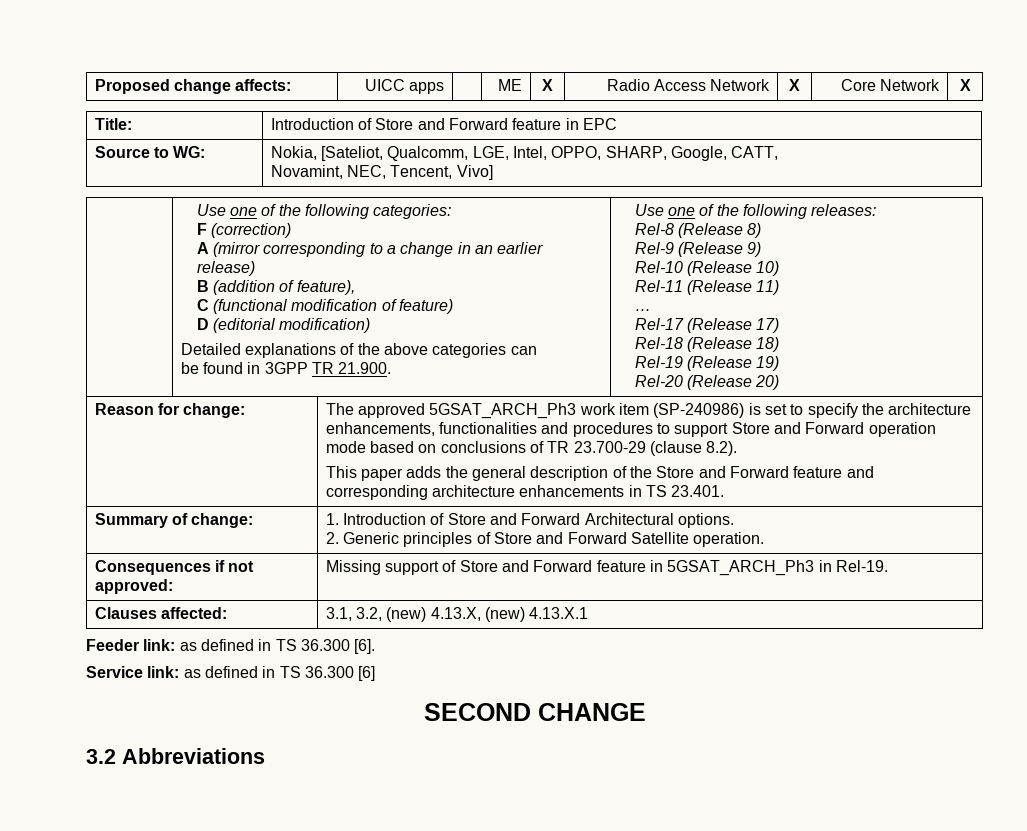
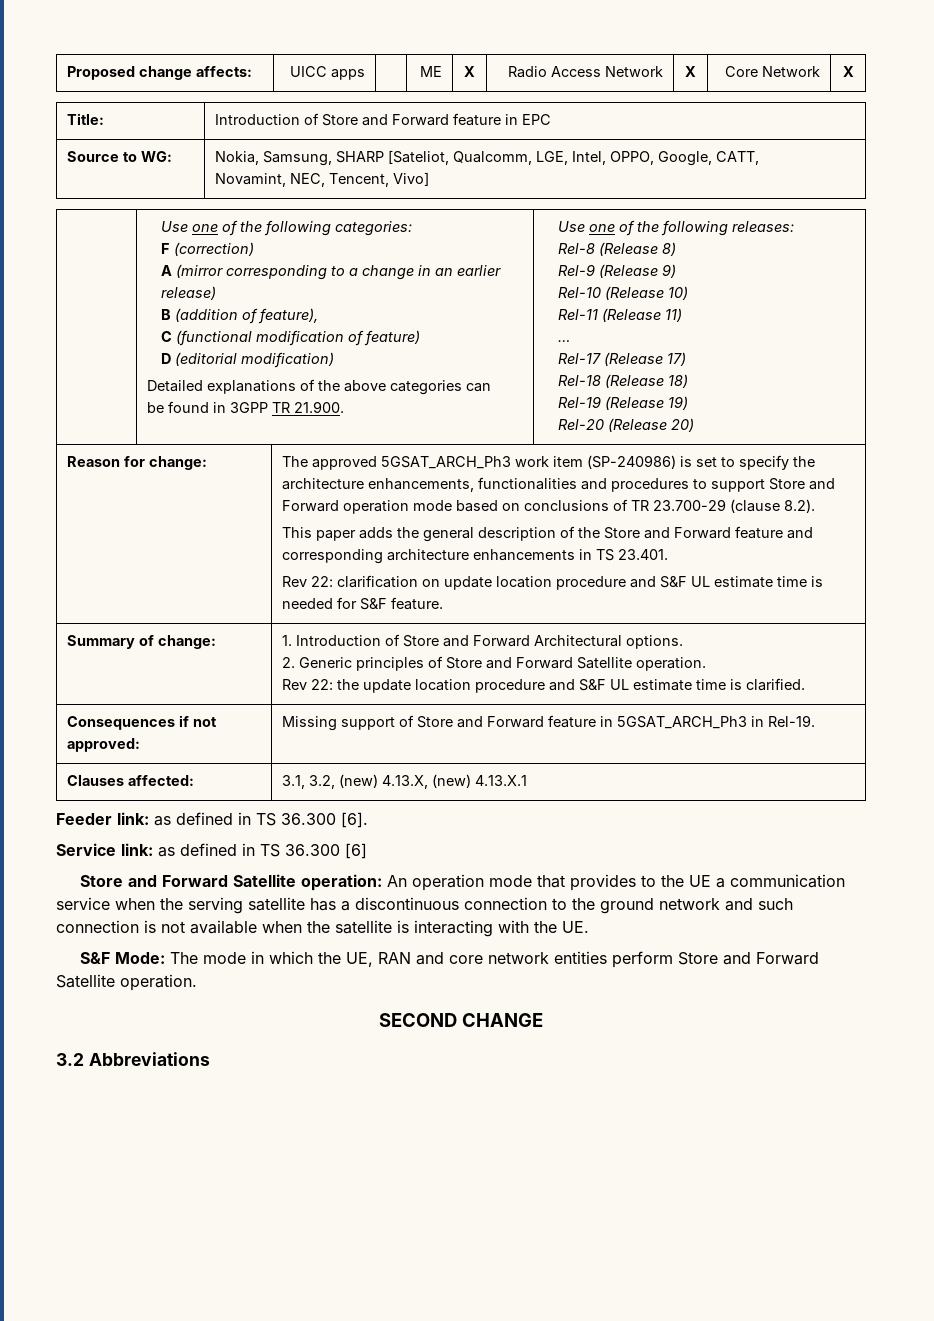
- Source to WG: | Nokia, [Sateliot, Qualcomm, LGE, Intel, OPPO, SHARP, Google, CATT,
+ Source to WG: | Nokia, Samsung, SHARP [Sateliot, Qualcomm, LGE, Intel, OPPO, Google, CATT,
+ Rev 22: clarification on update location procedure and S&F UL estimate time is needed for S&F feature.
  Summary of change: | 1. Introduction of Store and Forward Architectural options.
  2. Generic principles of Store and Forward Satellite operation.
+ Rev 22: the update location procedure and S&F UL estimate time is clarified.
+ Store and Forward Satellite operation: An operation mode that provides to the UE a communication service when the serving satellite has a discontinuous connection to the ground network and such connection is not available when the satellite is interacting with the UE.
+ S&F Mode: The mode in which the UE, RAN and core network entities perform Store and Forward Satellite operation.

